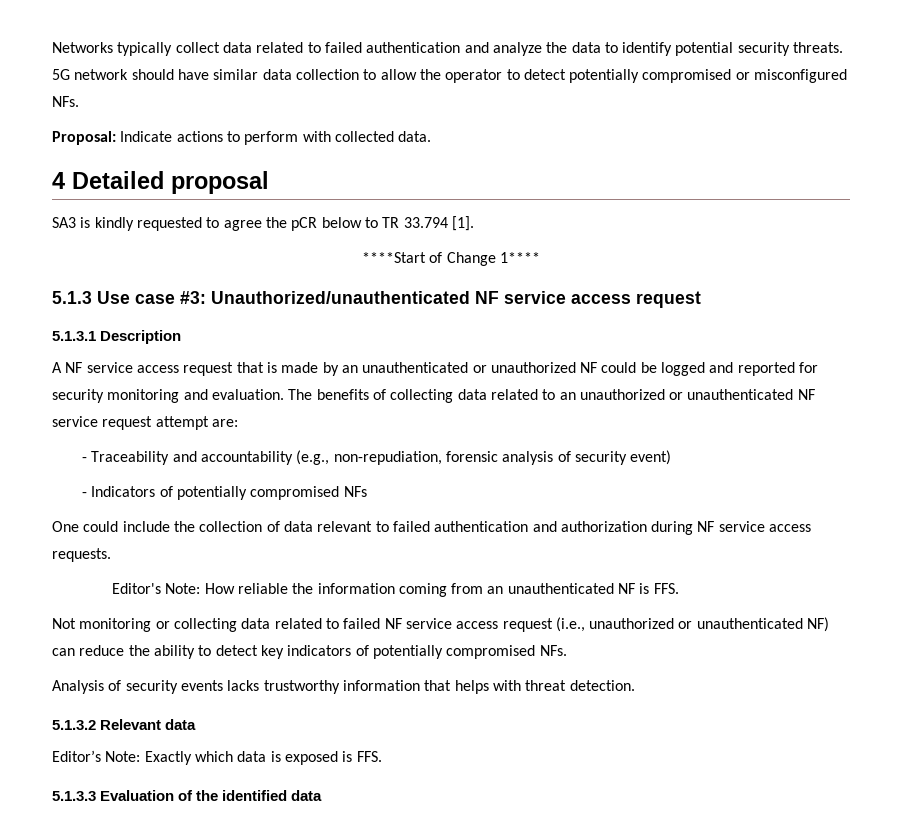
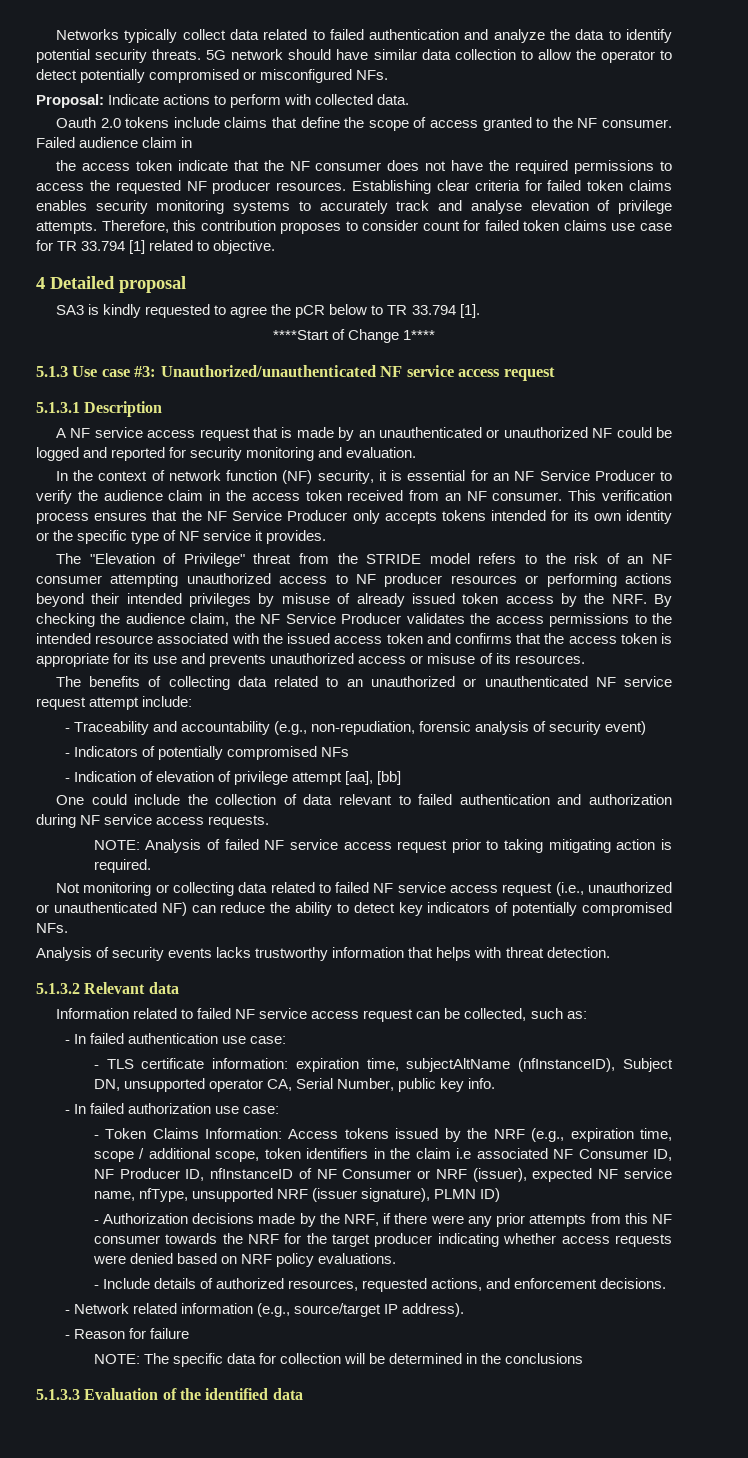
+ Oauth 2.0 tokens include claims that define the scope of access granted to the NF consumer. Failed audience claim in
+ the access token indicate that the NF consumer does not have the required permissions to access the requested NF producer resources. Establishing clear criteria for failed token claims enables security monitoring systems to accurately track and analyse elevation of privilege attempts. Therefore, this contribution proposes to consider count for failed token claims use case for TR 33.794 [1] related to objective.
- A NF service access request that is made by an unauthenticated or unauthorized NF could be logged and reported for security monitoring and evaluation. The benefits of collecting data related to an unauthorized or unauthenticated NF service request attempt are:
+ A NF service access request that is made by an unauthenticated or unauthorized NF could be logged and reported for security monitoring and evaluation.
+ In the context of network function (NF) security, it is essential for an NF Service Producer to verify the audience claim in the access token received from an NF consumer. This verification process ensures that the NF Service Producer only accepts tokens intended for its own identity or the specific type of NF service it provides.
+ The "Elevation of Privilege" threat from the STRIDE model refers to the risk of an NF consumer attempting unauthorized access to NF producer resources or performing actions beyond their intended privileges by misuse of already issued token access by the NRF. By checking the audience claim, the NF Service Producer validates the access permissions to the intended resource associated with the issued access token and confirms that the access token is appropriate for its use and prevents unauthorized access or misuse of its resources.
+ The benefits of collecting data related to an unauthorized or unauthenticated NF service request attempt include:
+ - Indication of elevation of privilege attempt [aa], [bb]
- Editor's Note: How reliable the information coming from an unauthenticated NF is FFS.
+ NOTE: Analysis of failed NF service access request prior to taking mitigating action is required.
- Editor’s Note: Exactly which data is exposed is FFS.
+ Information related to failed NF service access request can be collected, such as:
+ - In failed authentication use case:
+ - TLS certificate information: expiration time, subjectAltName (nfInstanceID), Subject DN, unsupported operator CA, Serial Number, public key info.
+ - In failed authorization use case:
+ - Token Claims Information: Access tokens issued by the NRF (e.g., expiration time, scope / additional scope, token identifiers in the claim i.e associated NF Consumer ID, NF Producer ID, nfInstanceID of NF Consumer or NRF (issuer), expected NF service name, nfType, unsupported NRF (issuer signature), PLMN ID)
+ - Authorization decisions made by the NRF, if there were any prior attempts from this NF consumer towards the NRF for the target producer indicating whether access requests were denied based on NRF policy evaluations.
+ - Include details of authorized resources, requested actions, and enforcement decisions.
+ - Network related information (e.g., source/target IP address).
+ - Reason for failure
+ NOTE: The specific data for collection will be determined in the conclusions

